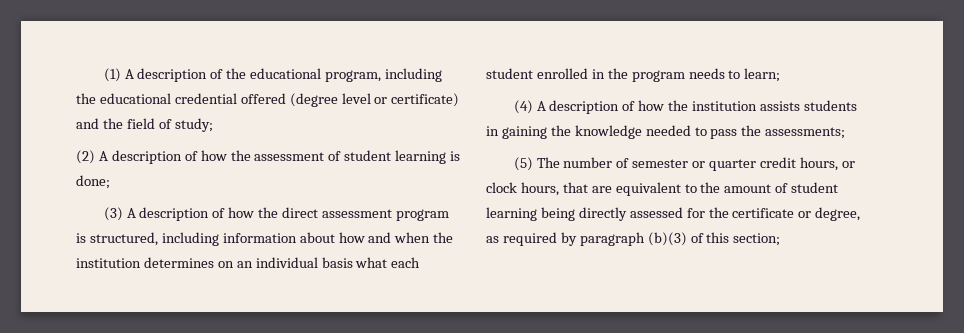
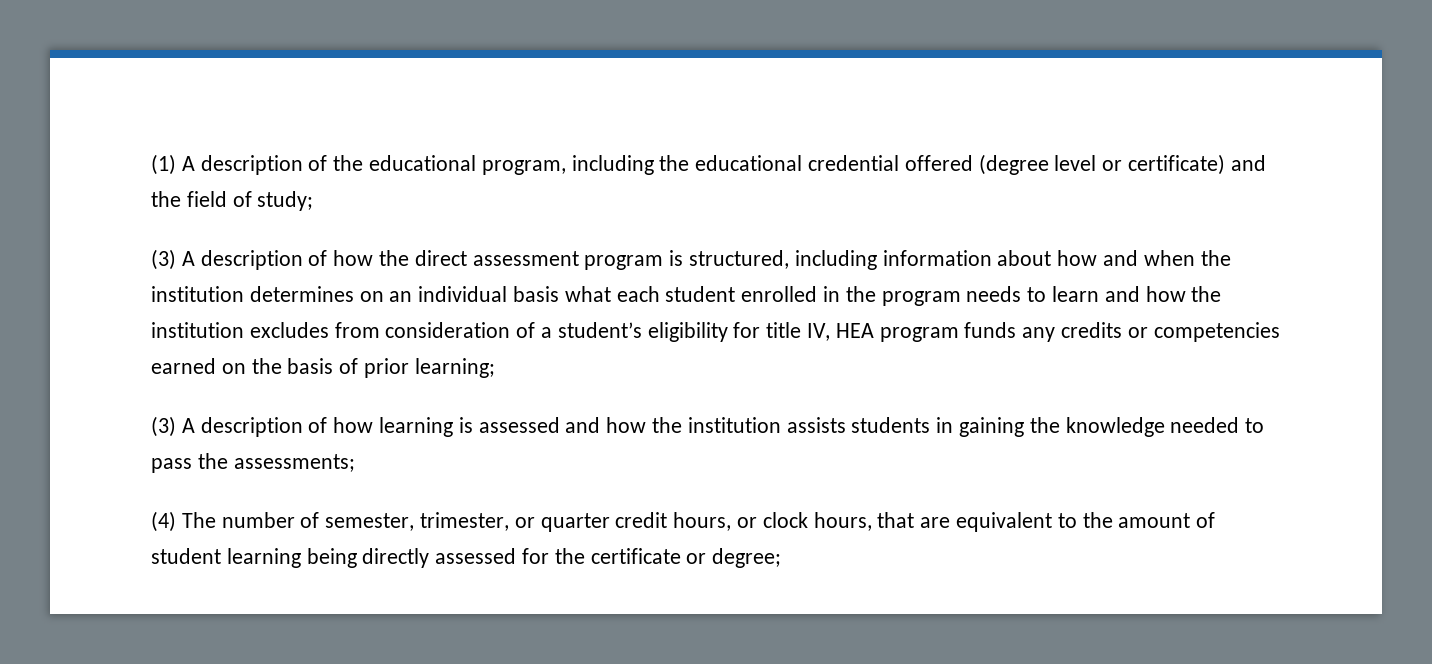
- (2) A description of how the assessment of student learning is done;
- (3) A description of how the direct assessment program is structured, including information about how and when the institution determines on an individual basis what each student enrolled in the program needs to learn;
- (4) A description of how the institution assists students in gaining the knowledge needed to pass the assessments;
+ (3) A description of how the direct assessment program is structured, including information about how and when the institution determines on an individual basis what each student enrolled in the program needs to learn and how the institution excludes from consideration of a student’s eligibility for title IV, HEA program funds any credits or competencies earned on the basis of prior learning;
+ (3) A description of how learning is assessed and how the institution assists students in gaining the knowledge needed to pass the assessments;
- (5) The number of semester or quarter credit hours, or clock hours, that are equivalent to the amount of student learning being directly assessed for the certificate or degree, as required by paragraph (b)(3) of this section;
+ (4) The number of semester, trimester, or quarter credit hours, or clock hours, that are equivalent to the amount of student learning being directly assessed for the certificate or degree;

